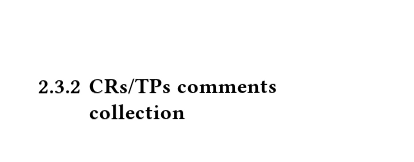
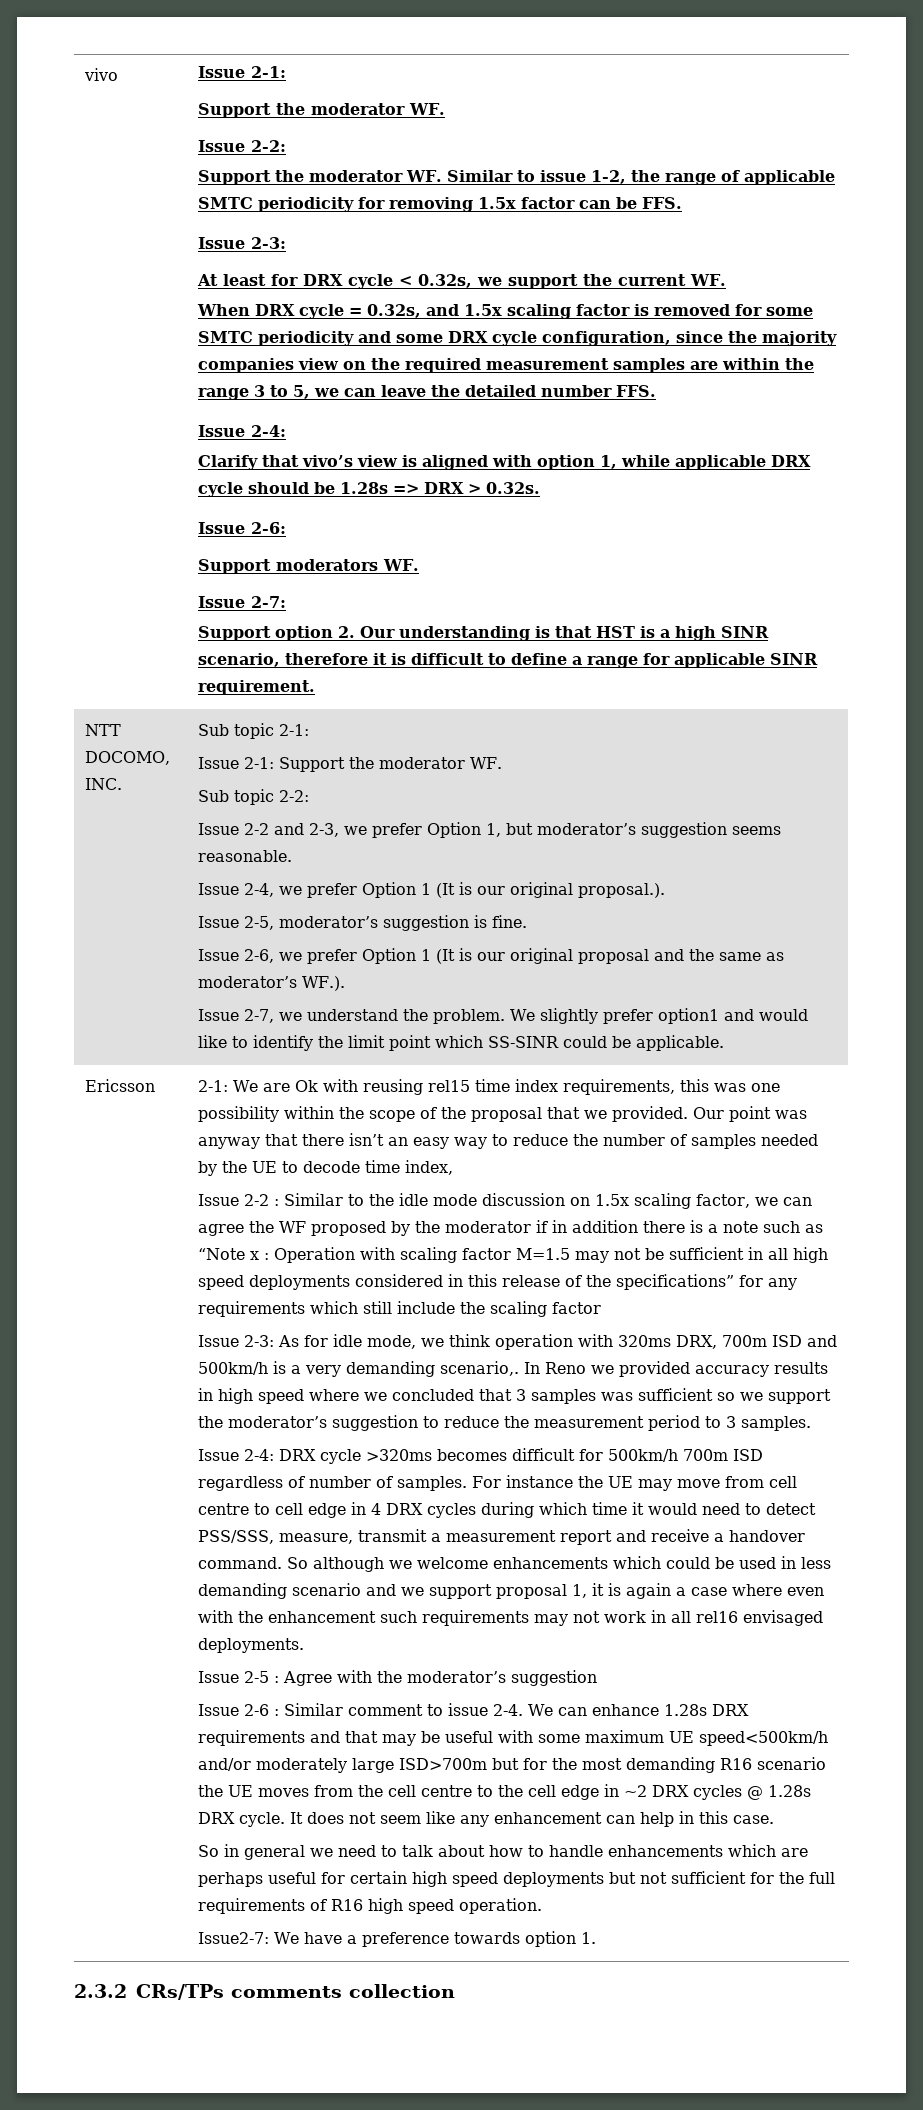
+ vivo | Issue 2-1:
+ Support the moderator WF.
+ Issue 2-2:
+ Support the moderator WF. Similar to issue 1-2, the range of applicable SMTC periodicity for removing 1.5x factor can be FFS.
+ Issue 2-3:
+ At least for DRX cycle < 0.32s, we support the current WF.
+ When DRX cycle = 0.32s, and 1.5x scaling factor is removed for some SMTC periodicity and some DRX cycle configuration, since the majority companies view on the required measurement samples are within the range 3 to 5, we can leave the detailed number FFS.
+ Issue 2-4:
+ Clarify that vivo’s view is aligned with option 1, while applicable DRX cycle should be 1.28s => DRX > 0.32s.
+ Issue 2-6:
+ Support moderators WF.
+ Issue 2-7:
+ Support option 2. Our understanding is that HST is a high SINR scenario, therefore it is difficult to define a range for applicable SINR requirement.
+ NTT DOCOMO, INC. | Sub topic 2-1:
+ Issue 2-1: Support the moderator WF.
+ Sub topic 2-2:
+ Issue 2-2 and 2-3, we prefer Option 1, but moderator’s suggestion seems reasonable.
+ Issue 2-4, we prefer Option 1 (It is our original proposal.).
+ Issue 2-5, moderator’s suggestion is fine.
+ Issue 2-6, we prefer Option 1 (It is our original proposal and the same as moderator’s WF.).
+ Issue 2-7, we understand the problem. We slightly prefer option1 and would like to identify the limit point which SS-SINR could be applicable.
+ Ericsson | 2-1: We are Ok with reusing rel15 time index requirements, this was one possibility within the scope of the proposal that we provided. Our point was anyway that there isn’t an easy way to reduce the number of samples needed by the UE to decode time index,
+ Issue 2-2 : Similar to the idle mode discussion on 1.5x scaling factor, we can agree the WF proposed by the moderator if in addition there is a note such as “Note x : Operation with scaling factor M=1.5 may not be sufficient in all high speed deployments considered in this release of the specifications” for any requirements which still include the scaling factor
+ Issue 2-3: As for idle mode, we think operation with 320ms DRX, 700m ISD and 500km/h is a very demanding scenario,. In Reno we provided accuracy results in high speed where we concluded that 3 samples was sufficient so we support the moderator’s suggestion to reduce the measurement period to 3 samples.
+ Issue 2-4: DRX cycle >320ms becomes difficult for 500km/h 700m ISD regardless of number of samples. For instance the UE may move from cell centre to cell edge in 4 DRX cycles during which time it would need to detect PSS/SSS, measure, transmit a measurement report and receive a handover command. So although we welcome enhancements which could be used in less demanding scenario and we support proposal 1, it is again a case where even with the enhancement such requirements may not work in all rel16 envisaged deployments.
+ Issue 2-5 : Agree with the moderator’s suggestion
+ Issue 2-6 : Similar comment to issue 2-4. We can enhance 1.28s DRX requirements and that may be useful with some maximum UE speed<500km/h and/or moderately large ISD>700m but for the most demanding R16 scenario the UE moves from the cell centre to the cell edge in ~2 DRX cycles @ 1.28s DRX cycle. It does not seem like any enhancement can help in this case.
+ So in general we need to talk about how to handle enhancements which are perhaps useful for certain high speed deployments but not sufficient for the full requirements of R16 high speed operation.
+ Issue2-7: We have a preference towards option 1.

